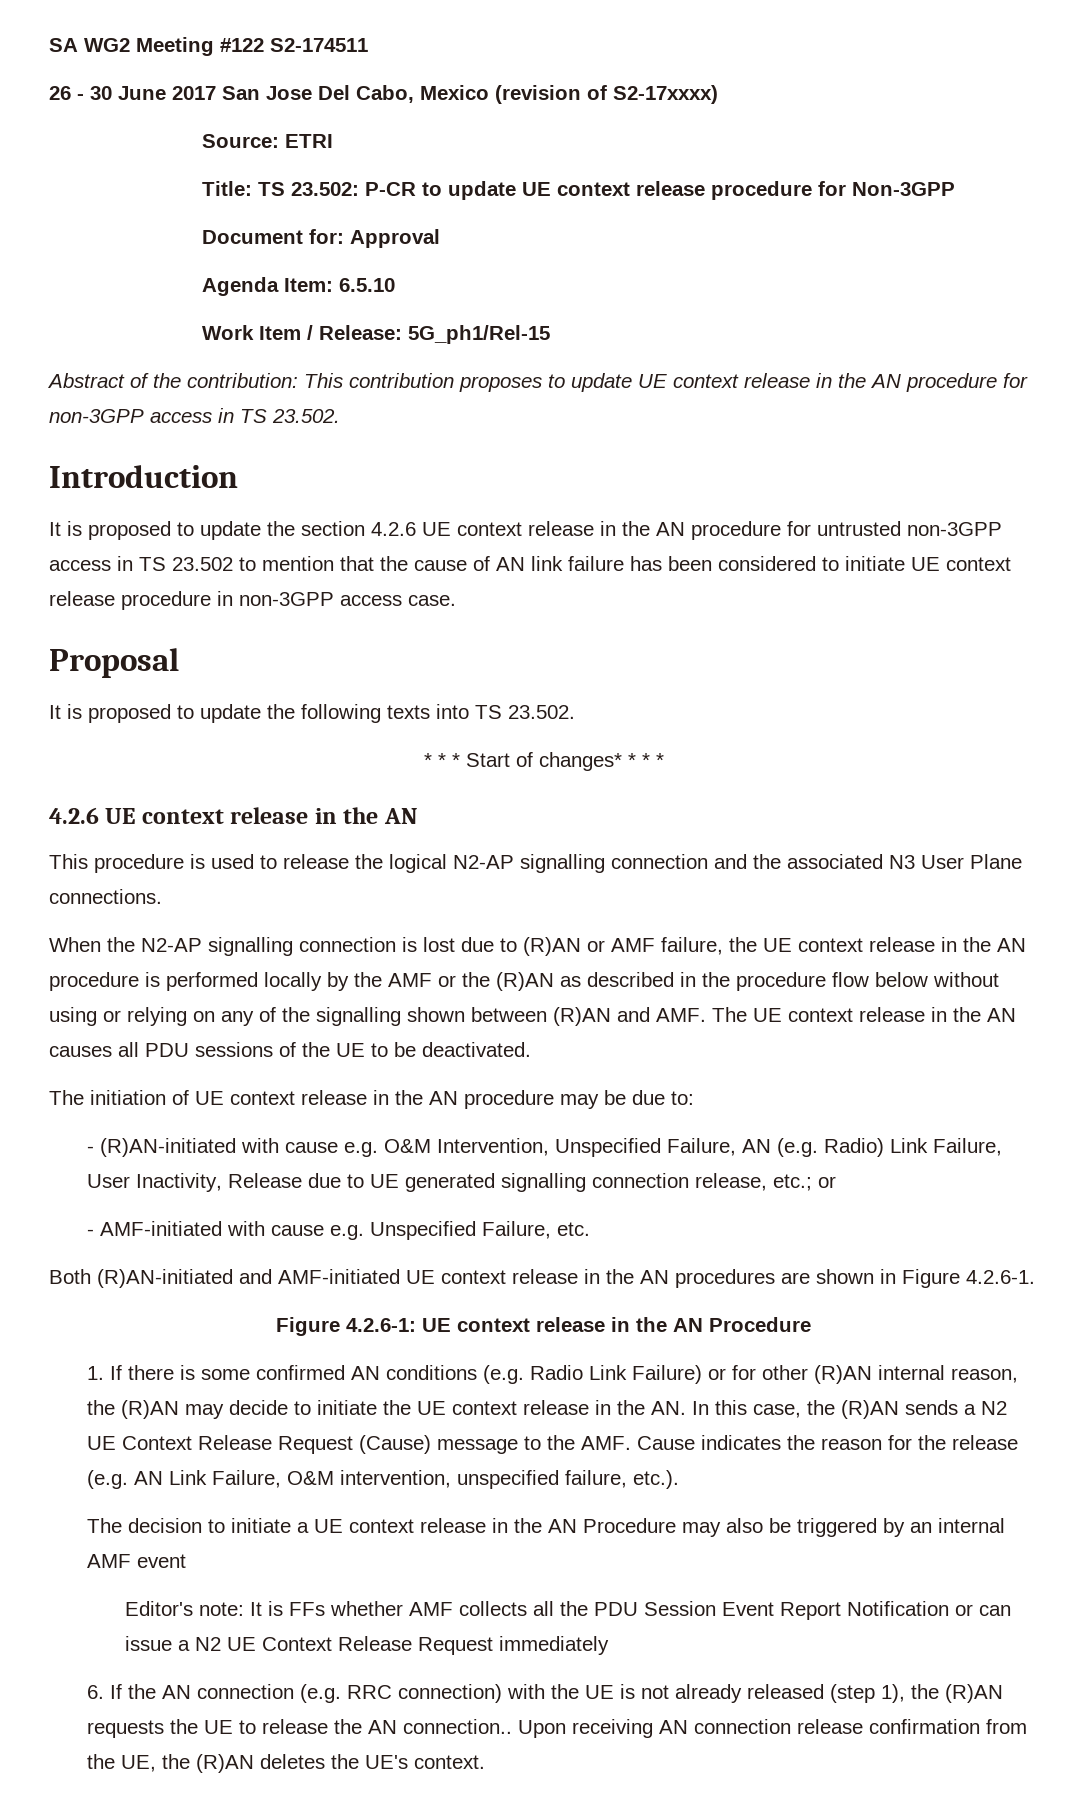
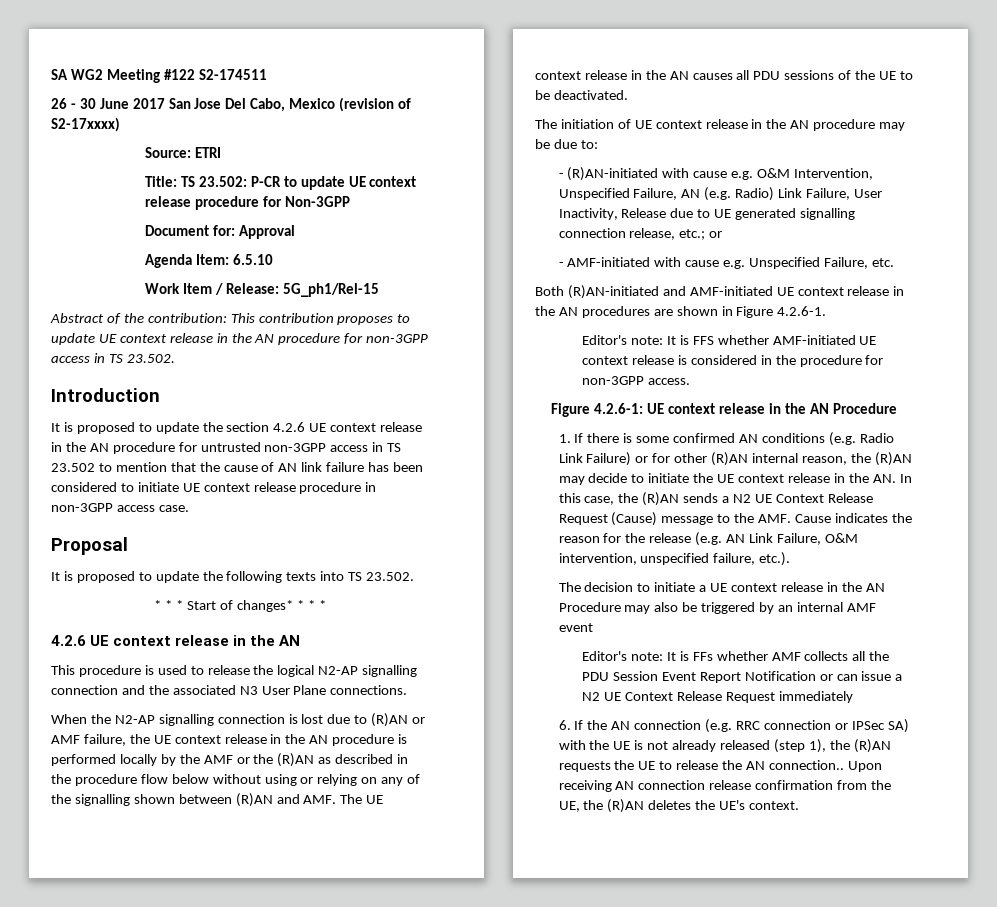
+ Editor's note: It is FFS whether AMF-initiated UE context release is considered in the procedure for non-3GPP access.
- 6. If the AN connection (e.g. RRC connection) with the UE is not already released (step 1), the (R)AN requests the UE to release the AN connection..
+ 6. If the AN connection (e.g. RRC connection or IPSec SA) with the UE is not already released (step 1), the (R)AN requests the UE to release the AN connection..

